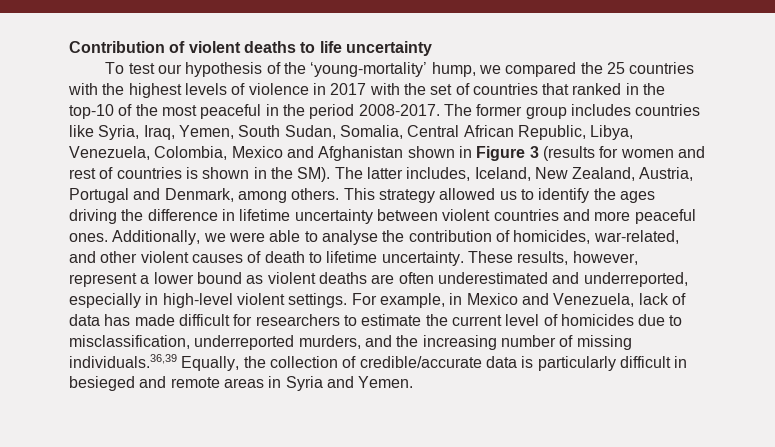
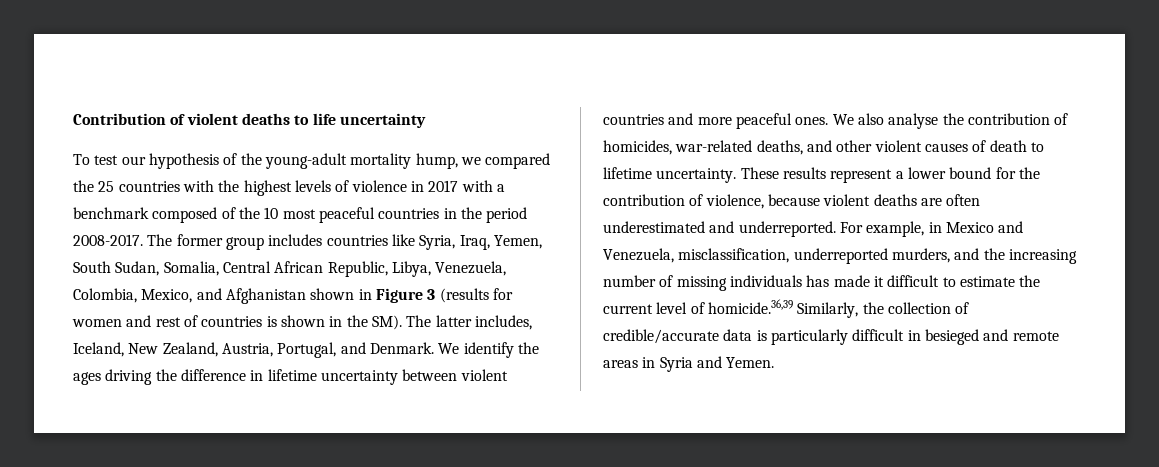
- To test our hypothesis of the ‘young-mortality’ hump, we compared the 25 countries with the highest levels of violence in 2017 with the set of countries that ranked in the top-10 of the most peaceful in the period 2008-2017.
+ To test our hypothesis of the young-adult mortality hump, we compared the 25 countries with the highest levels of violence in 2017 with a benchmark composed of the 10 most peaceful countries in the period 2008-2017.
- The former group includes countries like Syria, Iraq, Yemen, South Sudan, Somalia, Central African Republic, Libya, Venezuela, Colombia, Mexico and Afghanistan shown in Figure 3 (results for women and rest of countries is shown in the SM). The latter includes, Iceland, New Zealand, Austria, Portugal and Denmark, among others. This strategy allowed us to identify the ages driving the difference in lifetime uncertainty between violent countries and more peaceful ones.
+ The former group includes countries like Syria, Iraq, Yemen, South Sudan, Somalia, Central African Republic, Libya, Venezuela, Colombia, Mexico, and Afghanistan shown in Figure 3 (results for women and rest of countries is shown in the SM). The latter includes, Iceland, New Zealand, Austria, Portugal, and Denmark. We identify the ages driving the difference in lifetime uncertainty between violent countries and more peaceful ones.
- Additionally, we were able to analyse the contribution of homicides, war-related, and other violent causes of death to lifetime uncertainty.
+ We also analyse the contribution of homicides, war-related deaths, and other violent causes of death to lifetime uncertainty.
- These results, however, represent a lower bound as violent deaths are often underestimated and underreported, especially in high-level violent settings.
+ These results represent a lower bound for the contribution of violence, because violent deaths are often underestimated and underreported.
- For example, in Mexico and Venezuela, lack of data has made difficult for researchers to estimate the current level of homicides due to misclassification, underreported murders, and the increasing number of missing individuals.36,39 Equally, the collection of credible/accurate data is particularly difficult in besieged and remote areas in Syria and Yemen.
+ For example, in Mexico and Venezuela, misclassification, underreported murders, and the increasing number of missing individuals has made it difficult to estimate the current level of homicide.36,39 Similarly, the collection of credible/accurate data is particularly difficult in besieged and remote areas in Syria and Yemen.

